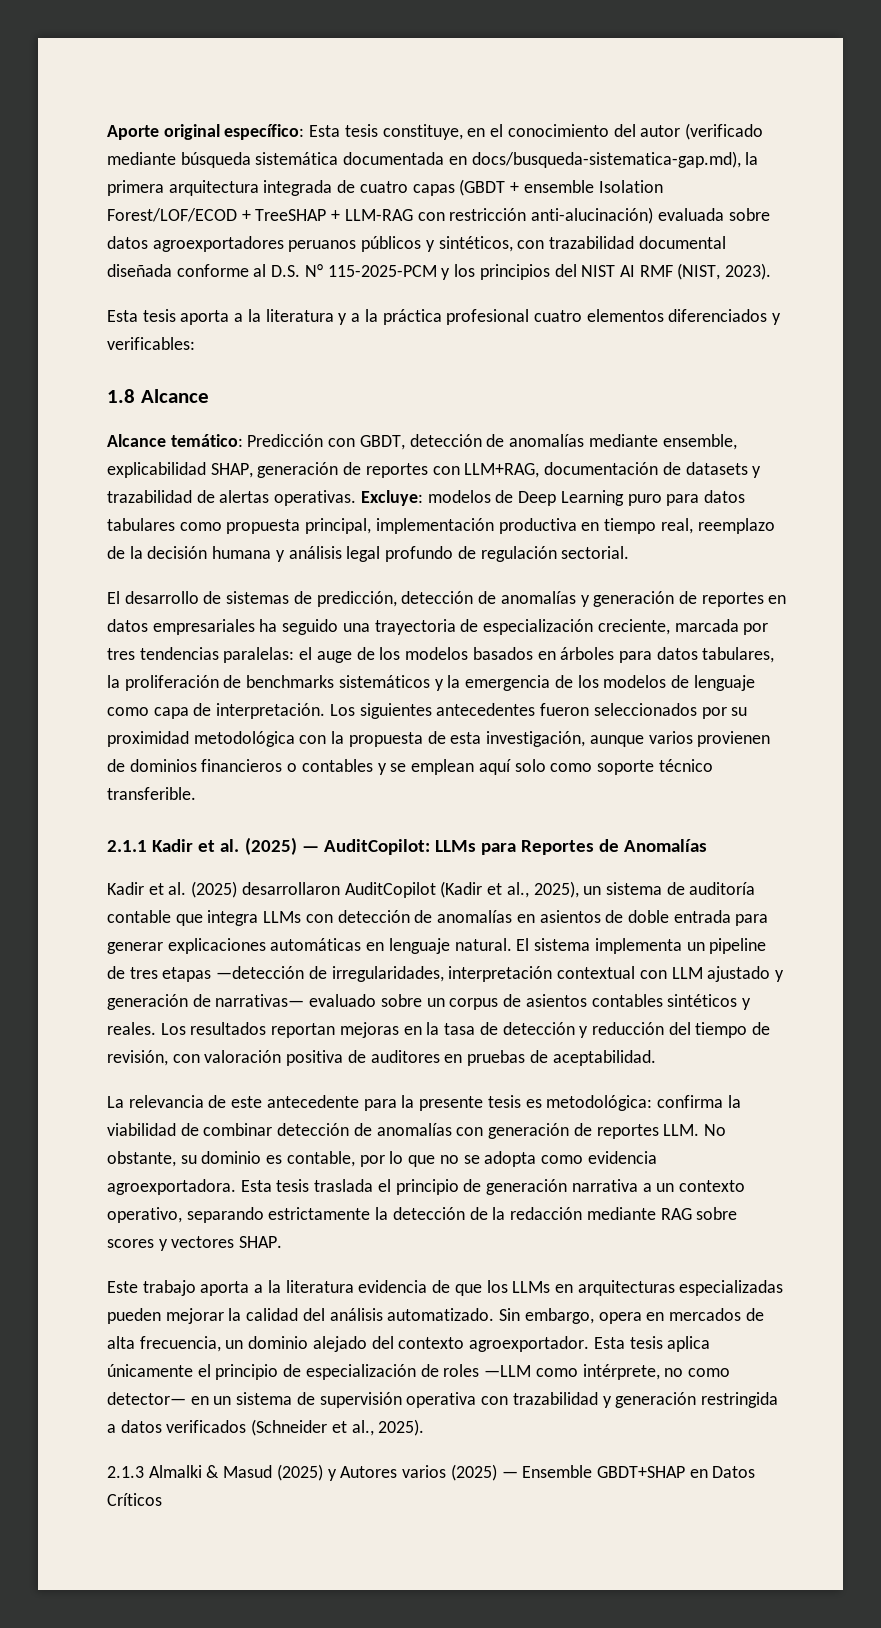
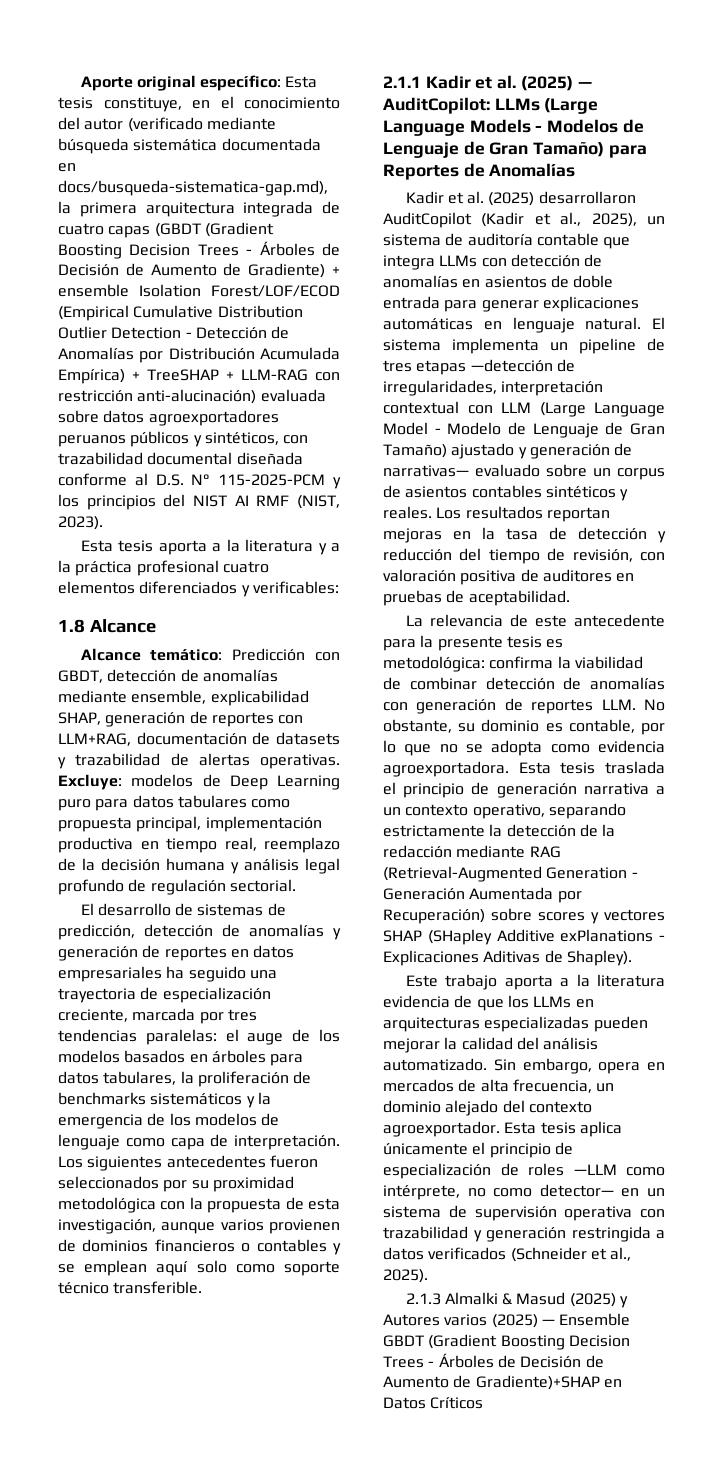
- Aporte original específico: Esta tesis constituye, en el conocimiento del autor (verificado mediante búsqueda sistemática documentada en docs/busqueda-sistematica-gap.md), la primera arquitectura integrada de cuatro capas (GBDT + ensemble Isolation Forest/LOF/ECOD + TreeSHAP + LLM-RAG con restricción anti-alucinación) evaluada sobre datos agroexportadores peruanos públicos y sintéticos, con trazabilidad documental diseñada conforme al D.S. N° 115-2025-PCM y los principios del NIST AI RMF (NIST, 2023).
+ Aporte original específico: Esta tesis constituye, en el conocimiento del autor (verificado mediante búsqueda sistemática documentada en docs/busqueda-sistematica-gap.md), la primera arquitectura integrada de cuatro capas (GBDT (Gradient Boosting Decision Trees - Árboles de Decisión de Aumento de Gradiente) + ensemble Isolation Forest/LOF/ECOD (Empirical Cumulative Distribution Outlier Detection - Detección de Anomalías por Distribución Acumulada Empírica) + TreeSHAP + LLM-RAG con restricción anti-alucinación) evaluada sobre datos agroexportadores peruanos públicos y sintéticos, con trazabilidad documental diseñada conforme al D.S. N° 115-2025-PCM y los principios del NIST AI RMF (NIST, 2023).
- 2.1.1 Kadir et al. (2025) — AuditCopilot: LLMs para Reportes de Anomalías
+ 2.1.1 Kadir et al. (2025) — AuditCopilot: LLMs (Large Language Models - Modelos de Lenguaje de Gran Tamaño) para Reportes de Anomalías
- El sistema implementa un pipeline de tres etapas —detección de irregularidades, interpretación contextual con LLM ajustado y generación de narrativas— evaluado sobre un corpus de asientos contables sintéticos y reales.
+ El sistema implementa un pipeline de tres etapas —detección de irregularidades, interpretación contextual con LLM (Large Language Model - Modelo de Lenguaje de Gran Tamaño) ajustado y generación de narrativas— evaluado sobre un corpus de asientos contables sintéticos y reales.
- Esta tesis traslada el principio de generación narrativa a un contexto operativo, separando estrictamente la detección de la redacción mediante RAG sobre scores y vectores SHAP.
+ Esta tesis traslada el principio de generación narrativa a un contexto operativo, separando estrictamente la detección de la redacción mediante RAG (Retrieval-Augmented Generation - Generación Aumentada por Recuperación) sobre scores y vectores SHAP (SHapley Additive exPlanations - Explicaciones Aditivas de Shapley).
- 2.1.3 Almalki & Masud (2025) y Autores varios (2025) — Ensemble GBDT+SHAP en Datos Críticos
+ 2.1.3 Almalki & Masud (2025) y Autores varios (2025) — Ensemble GBDT (Gradient Boosting Decision Trees - Árboles de Decisión de Aumento de Gradiente)+SHAP en Datos Críticos

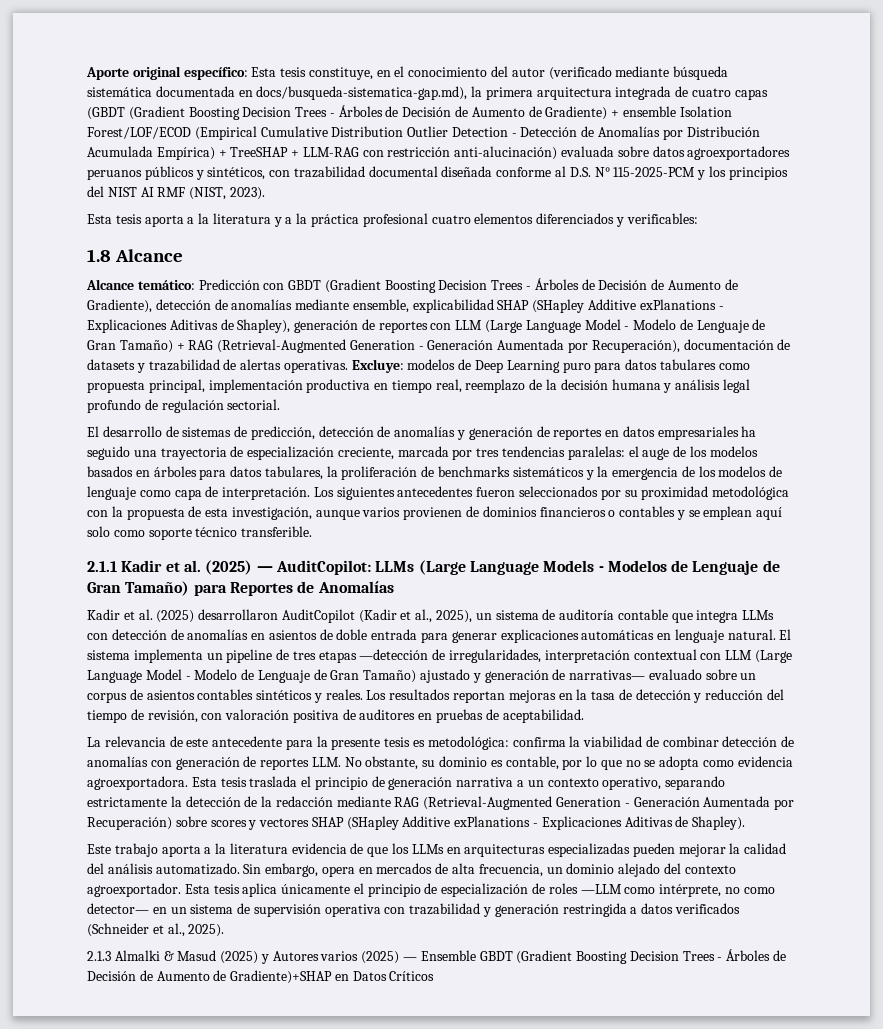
- Alcance temático: Predicción con GBDT, detección de anomalías mediante ensemble, explicabilidad SHAP, generación de reportes con LLM+RAG, documentación de datasets y trazabilidad de alertas operativas.
+ Alcance temático: Predicción con GBDT (Gradient Boosting Decision Trees - Árboles de Decisión de Aumento de Gradiente), detección de anomalías mediante ensemble, explicabilidad SHAP (SHapley Additive exPlanations - Explicaciones Aditivas de Shapley), generación de reportes con LLM (Large Language Model - Modelo de Lenguaje de Gran Tamaño) + RAG (Retrieval-Augmented Generation - Generación Aumentada por Recuperación), documentación de datasets y trazabilidad de alertas operativas.

